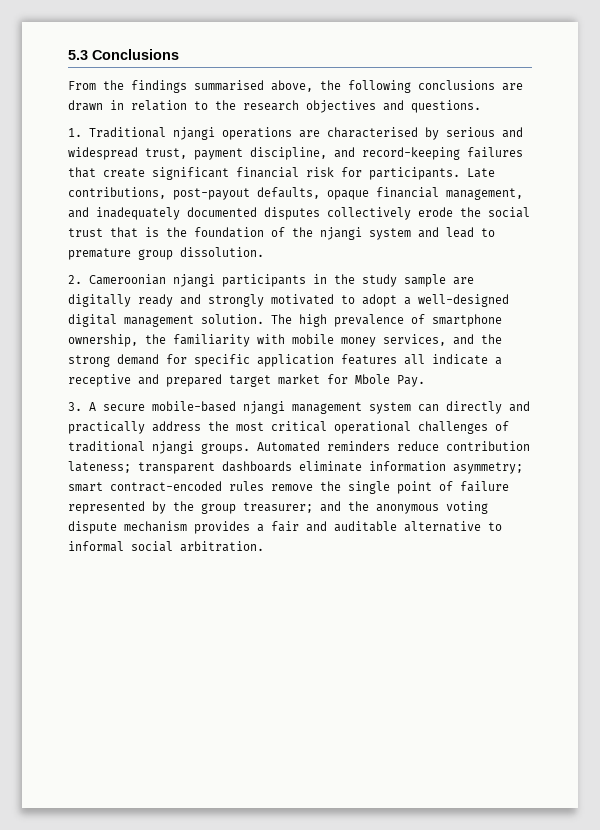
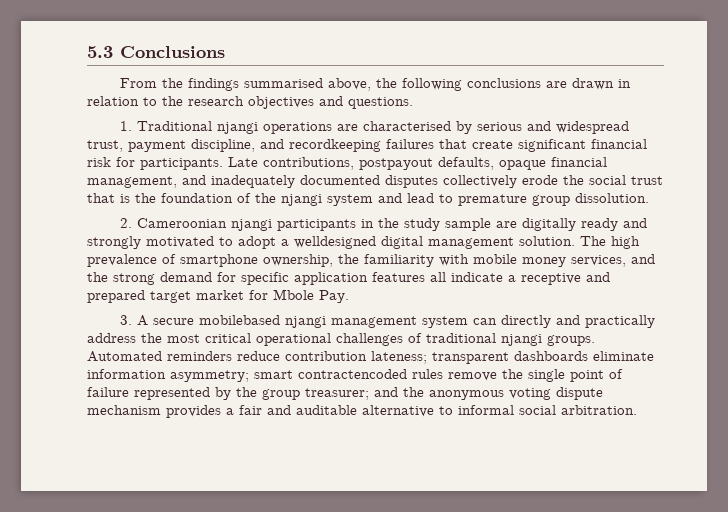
- 1. Traditional njangi operations are characterised by serious and widespread trust, payment discipline, and record-keeping failures that create significant financial risk for participants.
+ 1. Traditional njangi operations are characterised by serious and widespread trust, payment discipline, and recordkeeping failures that create significant financial risk for participants.
- Late contributions, post-payout defaults, opaque financial management, and inadequately documented disputes collectively erode the social trust that is the foundation of the njangi system and lead to premature group dissolution.
+ Late contributions, postpayout defaults, opaque financial management, and inadequately documented disputes collectively erode the social trust that is the foundation of the njangi system and lead to premature group dissolution.
- 2. Cameroonian njangi participants in the study sample are digitally ready and strongly motivated to adopt a well-designed digital management solution.
+ 2. Cameroonian njangi participants in the study sample are digitally ready and strongly motivated to adopt a welldesigned digital management solution.
- 3. A secure mobile-based njangi management system can directly and practically address the most critical operational challenges of traditional njangi groups.
+ 3. A secure mobilebased njangi management system can directly and practically address the most critical operational challenges of traditional njangi groups.
- Automated reminders reduce contribution lateness; transparent dashboards eliminate information asymmetry; smart contract-encoded rules remove the single point of failure represented by the group treasurer; and the anonymous voting dispute mechanism provides a fair and auditable alternative to informal social arbitration.
+ Automated reminders reduce contribution lateness; transparent dashboards eliminate information asymmetry; smart contractencoded rules remove the single point of failure represented by the group treasurer; and the anonymous voting dispute mechanism provides a fair and auditable alternative to informal social arbitration.

